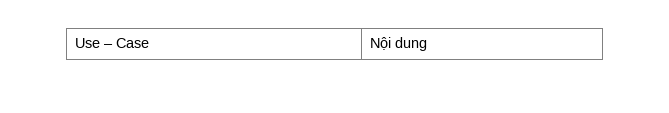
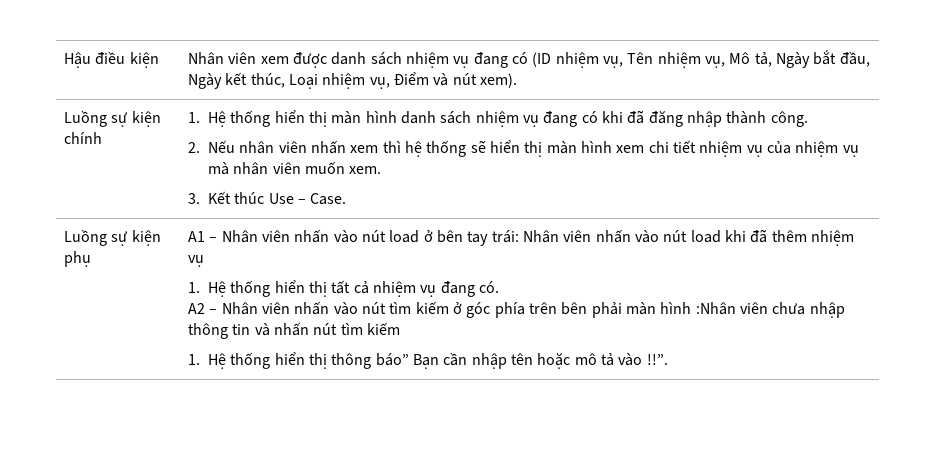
- Use – Case | Nội dung
+ Hậu điều kiện | Nhân viên xem được danh sách nhiệm vụ đang có (ID nhiệm vụ, Tên nhiệm vụ, Mô tả, Ngày bắt đầu, Ngày kết thúc, Loại nhiệm vụ, Điểm và nút xem).
+ Luồng sự kiện chính | 1. Hệ thống hiển thị màn hình danh sách nhiệm vụ đang có khi đã đăng nhập thành công.
+ 2. Nếu nhân viên nhấn xem thì hệ thống sẽ hiển thị màn hình xem chi tiết nhiệm vụ của nhiệm vụ mà nhân viên muốn xem.
+ 3. Kết thúc Use – Case.
+ Luồng sự kiện phụ | A1 – Nhân viên nhấn vào nút load ở bên tay trái: Nhân viên nhấn vào nút load khi đã thêm nhiệm vụ
+ 1. Hệ thống hiển thị tất cả nhiệm vụ đang có.
+ A2 – Nhân viên nhấn vào nút tìm kiếm ở góc phía trên bên phải màn hình :Nhân viên chưa nhập thông tin và nhấn nút tìm kiếm
+ 1. Hệ thống hiển thị thông báo” Bạn cần nhập tên hoặc mô tả vào !!”.

